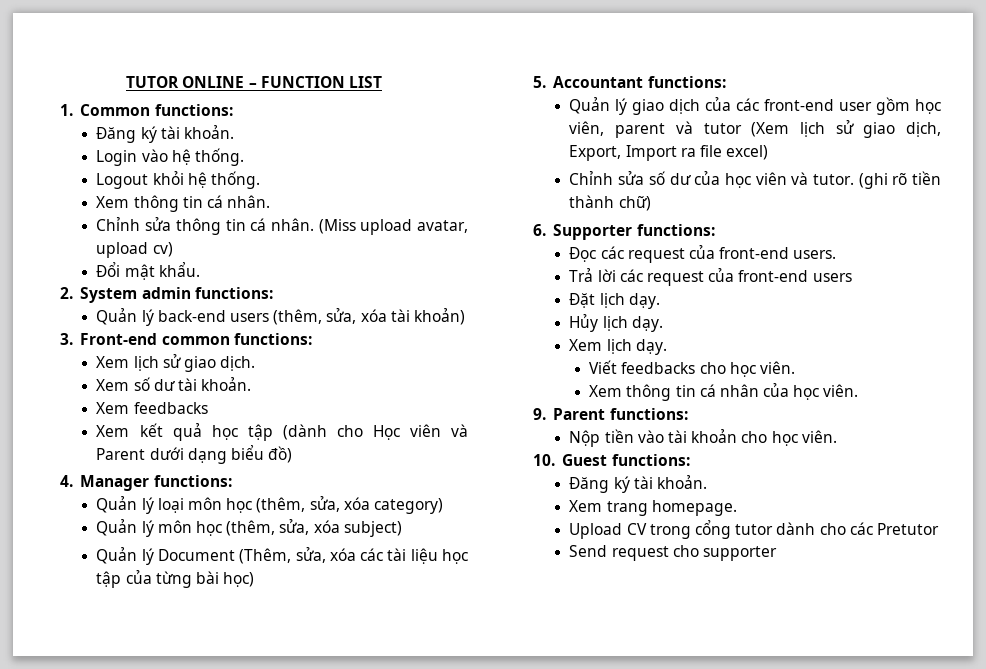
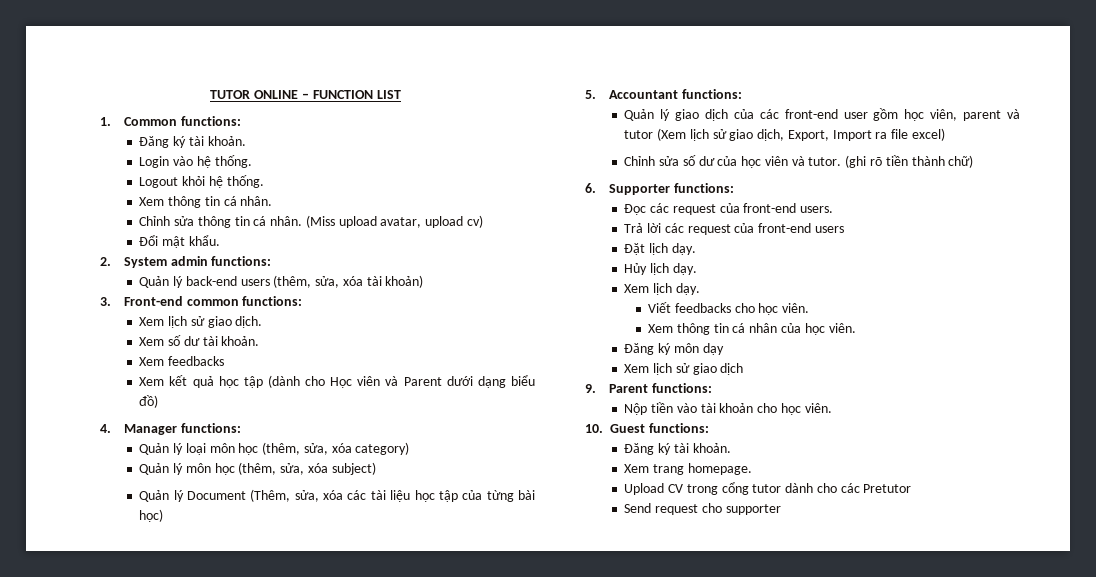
+ Đăng ký môn dạy
+ Xem lịch sử giao dịch

